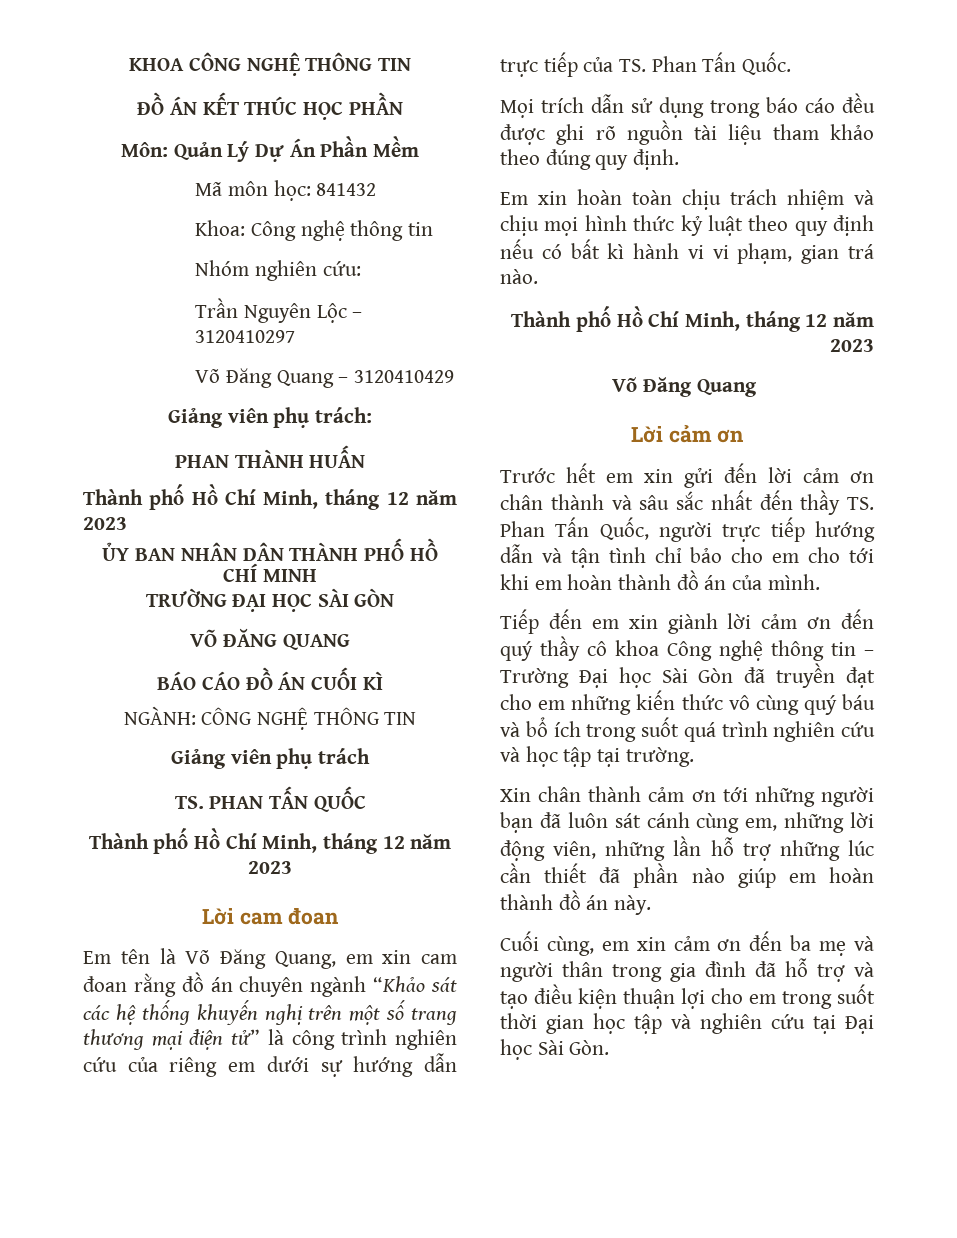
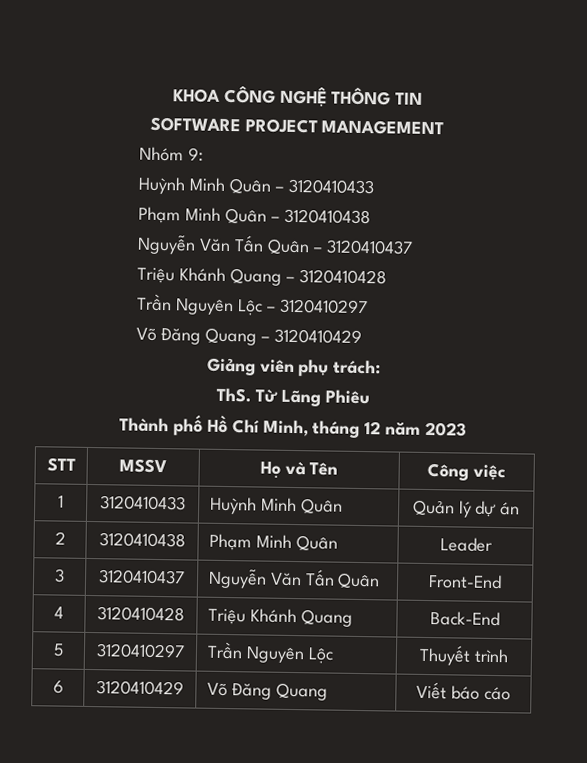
- ĐỒ ÁN KẾT THÚC HỌC PHẦN
- Môn: Quản Lý Dự Án Phần Mềm
- Mã môn học: 841432
- Khoa: Công nghệ thông tin
- Nhóm nghiên cứu:
+ SOFTWARE PROJECT MANAGEMENT
+ Nhóm 9:
+ Huỳnh Minh Quân – 3120410433
+ Phạm Minh Quân – 3120410438
+ Nguyễn Văn Tấn Quân – 3120410437
+ Triệu Khánh Quang – 3120410428
- PHAN THÀNH HUẤN
+ ThS. Từ Lãng Phiêu
  Thành phố Hồ Chí Minh, tháng 12 năm 2023
- ỦY BAN NHÂN DÂN THÀNH PHỐ HỒ CHÍ MINH
- TRƯỜNG ĐẠI HỌC SÀI GÒN
- VÕ ĐĂNG QUANG
- BÁO CÁO ĐỒ ÁN CUỐI KÌ
- NGÀNH: CÔNG NGHỆ THÔNG TIN
- Giảng viên phụ trách
- TS. PHAN TẤN QUỐC
- Thành phố Hồ Chí Minh, tháng 12 năm 2023
- Lời cam đoan
- Em tên là Võ Đăng Quang, em xin cam đoan rằng đồ án chuyên ngành “Khảo sát các hệ thống khuyến nghị trên một số trang thương mại điện tử” là công trình nghiên cứu của riêng em dưới sự hướng dẫn trực tiếp của TS. Phan Tấn Quốc.
- Mọi trích dẫn sử dụng trong báo cáo đều được ghi rõ nguồn tài liệu tham khảo theo đúng quy định.
- Em xin hoàn toàn chịu trách nhiệm và chịu mọi hình thức kỷ luật theo quy định nếu có bất kì hành vi vi phạm, gian trá nào.
- Thành phố Hồ Chí Minh, tháng 12 năm 2023
- Võ Đăng Quang
- Lời cảm ơn
- Trước hết em xin gửi đến lời cảm ơn chân thành và sâu sắc nhất đến thầy TS. Phan Tấn Quốc, người trực tiếp hướng dẫn và tận tình chỉ bảo cho em cho tới khi em hoàn thành đồ án của mình.
- Tiếp đến em xin giành lời cảm ơn đến quý thầy cô khoa Công nghệ thông tin – Trường Đại học Sài Gòn đã truyền đạt cho em những kiến thức vô cùng quý báu và bổ ích trong suốt quá trình nghiên cứu và học tập tại trường.
- Xin chân thành cảm ơn tới những người bạn đã luôn sát cánh cùng em, những lời động viên, những lần hỗ trợ những lúc cần thiết đã phần nào giúp em hoàn thành đồ án này.
- Cuối cùng, em xin cảm ơn đến ba mẹ và người thân trong gia đình đã hỗ trợ và tạo điều kiện thuận lợi cho em trong suốt thời gian học tập và nghiên cứu tại Đại học Sài Gòn.
+ STT | MSSV | Họ và Tên | Công việc
+ 1 | 3120410433 | Huỳnh Minh Quân | Quản lý dự án
+ 2 | 3120410438 | Phạm Minh Quân | Leader
+ 3 | 3120410437 | Nguyễn Văn Tấn Quân | Front-End
+ 4 | 3120410428 | Triệu Khánh Quang | Back-End
+ 5 | 3120410297 | Trần Nguyên Lộc | Thuyết trình
+ 6 | 3120410429 | Võ Đăng Quang | Viết báo cáo

